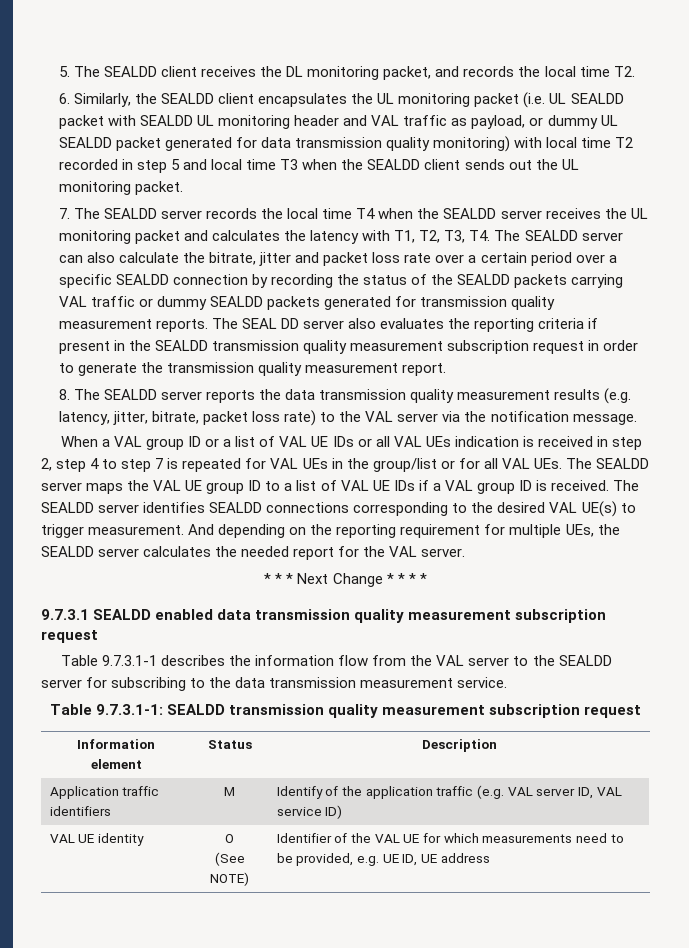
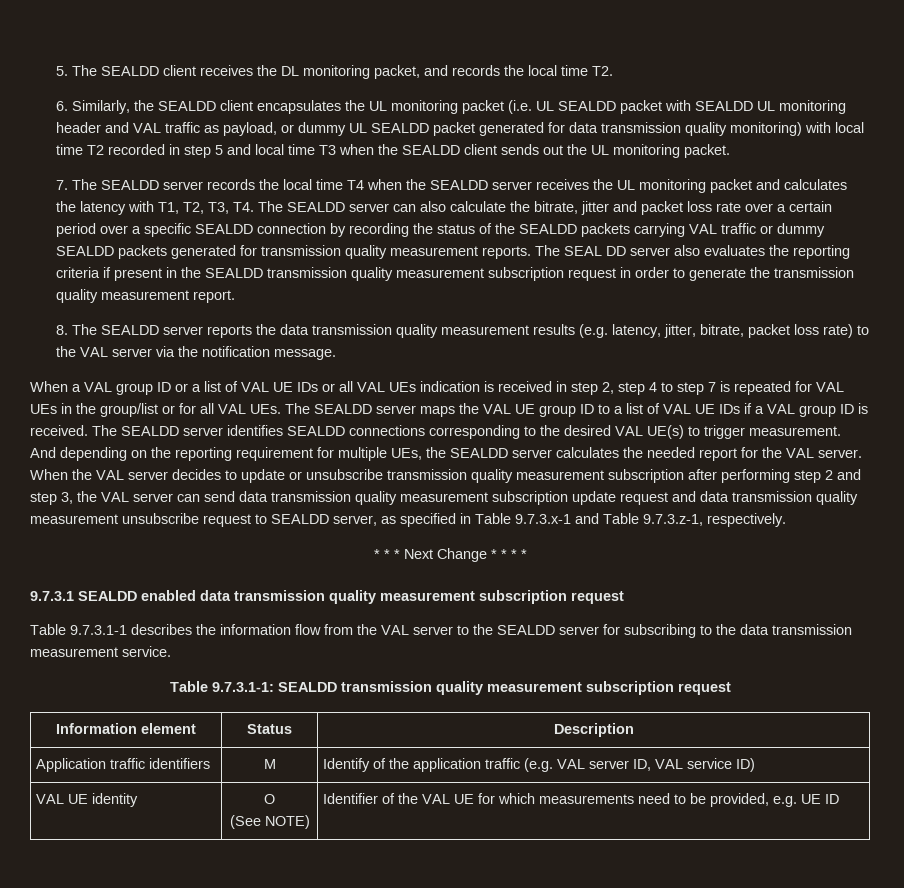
+ When the VAL server decides to update or unsubscribe transmission quality measurement subscription after performing step 2 and step 3, the VAL server can send data transmission quality measurement subscription update request and data transmission quality measurement unsubscribe request to SEALDD server, as specified in Table 9.7.3.x-1 and Table 9.7.3.z-1, respectively.
  VAL UE identity | O
- (See NOTE) | Identifier of the VAL UE for which measurements need to be provided, e.g. UE ID, UE address
+ (See NOTE) | Identifier of the VAL UE for which measurements need to be provided, e.g. UE ID

